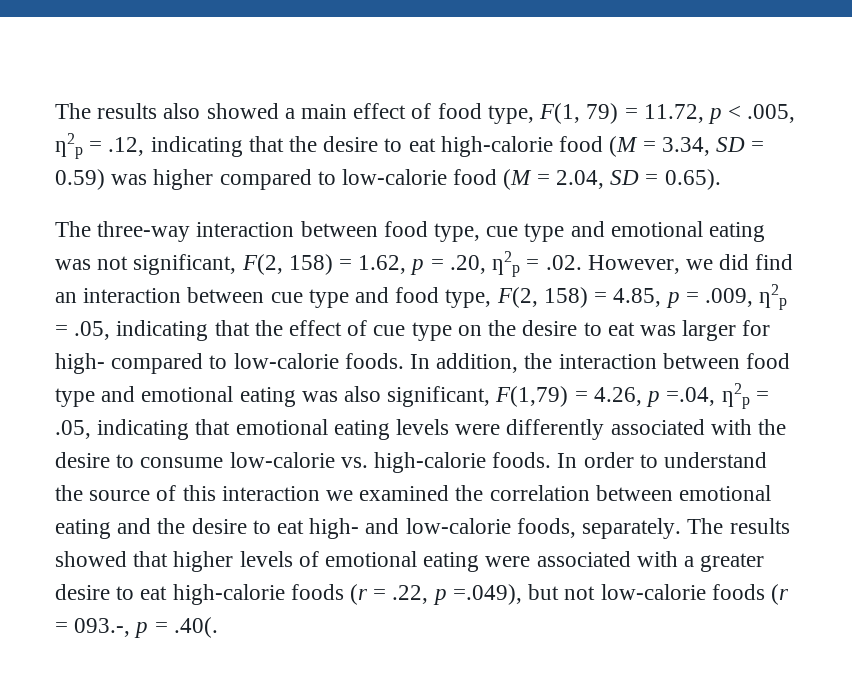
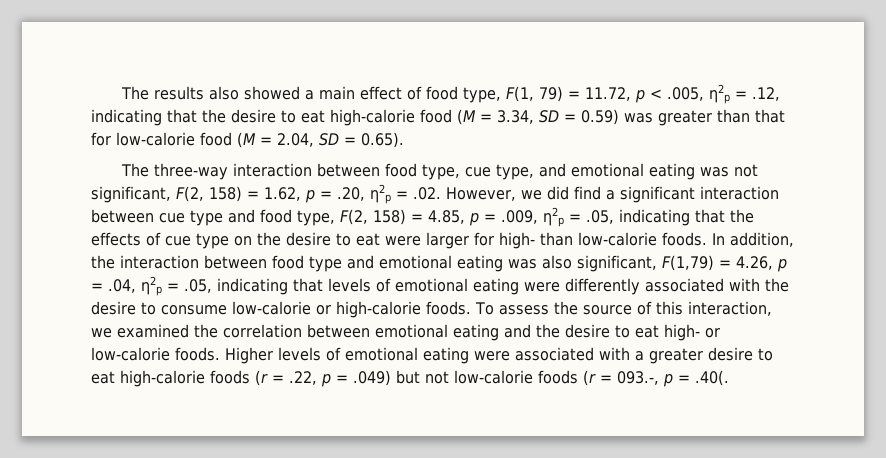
- The results also showed a main effect of food type, F(1, 79) = 11.72, p < .005, ƞ2p = .12, indicating that the desire to eat high-calorie food (M = 3.34, SD = 0.59) was higher compared to low-calorie food (M = 2.04, SD = 0.65).
+ The results also showed a main effect of food type, F(1, 79) = 11.72, p < .005, ƞ2p = .12, indicating that the desire to eat high-calorie food (M = 3.34, SD = 0.59) was greater than that for low-calorie food (M = 2.04, SD = 0.65).
- The three-way interaction between food type, cue type and emotional eating was not significant, F(2, 158) = 1.62, p = .20, ƞ2p = .02. However, we did find an interaction between cue type and food type, F(2, 158) = 4.85, p = .009, ƞ2p = .05, indicating that the effect of cue type on the desire to eat was larger for high- compared to low-calorie foods.
+ The three-way interaction between food type, cue type, and emotional eating was not significant, F(2, 158) = 1.62, p = .20, ƞ2p = .02. However, we did find a significant interaction between cue type and food type, F(2, 158) = 4.85, p = .009, ƞ2p = .05, indicating that the effects of cue type on the desire to eat were larger for high- than low-calorie foods.
- In addition, the interaction between food type and emotional eating was also significant, F(1,79) = 4.26, p =.04, ƞ2p = .05, indicating that emotional eating levels were differently associated with the desire to consume low-calorie vs. high-calorie foods.
+ In addition, the interaction between food type and emotional eating was also significant, F(1,79) = 4.26, p = .04, ƞ2p = .05, indicating that levels of emotional eating were differently associated with the desire to consume low-calorie or high-calorie foods.
- In order to understand the source of this interaction we examined the correlation between emotional eating and the desire to eat high- and low-calorie foods, separately. The results showed that higher levels of emotional eating were associated with a greater desire to eat high-calorie foods (r = .22, p =.049), but not low-calorie foods (r = 093.-, p = .40(.
+ To assess the source of this interaction, we examined the correlation between emotional eating and the desire to eat high- or low-calorie foods. Higher levels of emotional eating were associated with a greater desire to eat high-calorie foods (r = .22, p = .049) but not low-calorie foods (r = 093.-, p = .40(.

